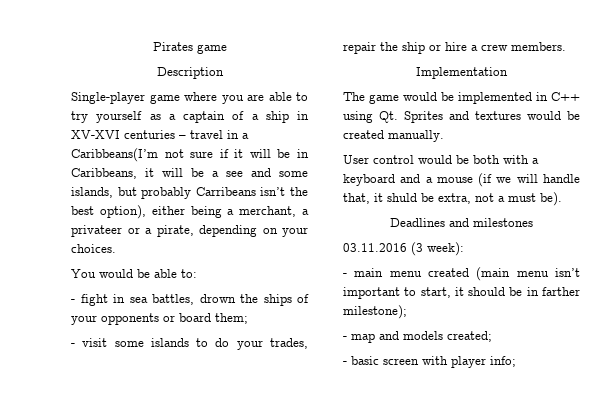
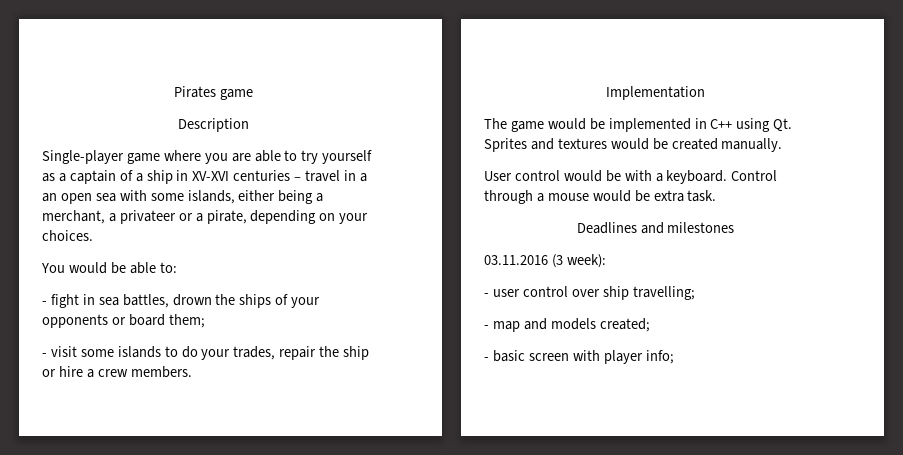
- Single-player game where you are able to try yourself as a captain of a ship in XV-XVI centuries – travel in a Caribbeans(I’m not sure if it will be in Caribbeans, it will be a see and some islands, but probably Carribeans isn’t the best option), either being a merchant, a privateer or a pirate, depending on your choices.
+ Single-player game where you are able to try yourself as a captain of a ship in XV-XVI centuries – travel in a an open sea with some islands, either being a merchant, a privateer or a pirate, depending on your choices.
- User control would be both with a keyboard and a mouse (if we will handle that, it shuld be extra, not a must be).
+ User control would be with a keyboard. Control through a mouse would be extra task.
- - main menu created (main menu isn’t important to start, it should be in farther milestone);
+ - user control over ship travelling;

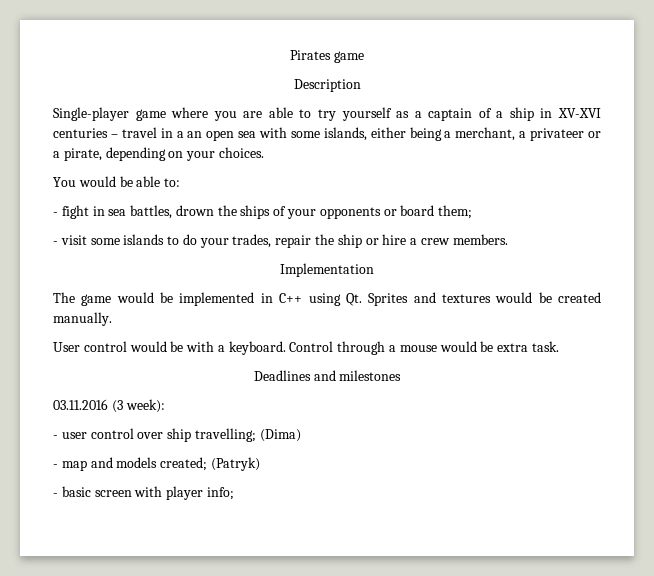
- - user control over ship travelling;
+ - user control over ship travelling; (Dima)
- - map and models created;
+ - map and models created; (Patryk)

